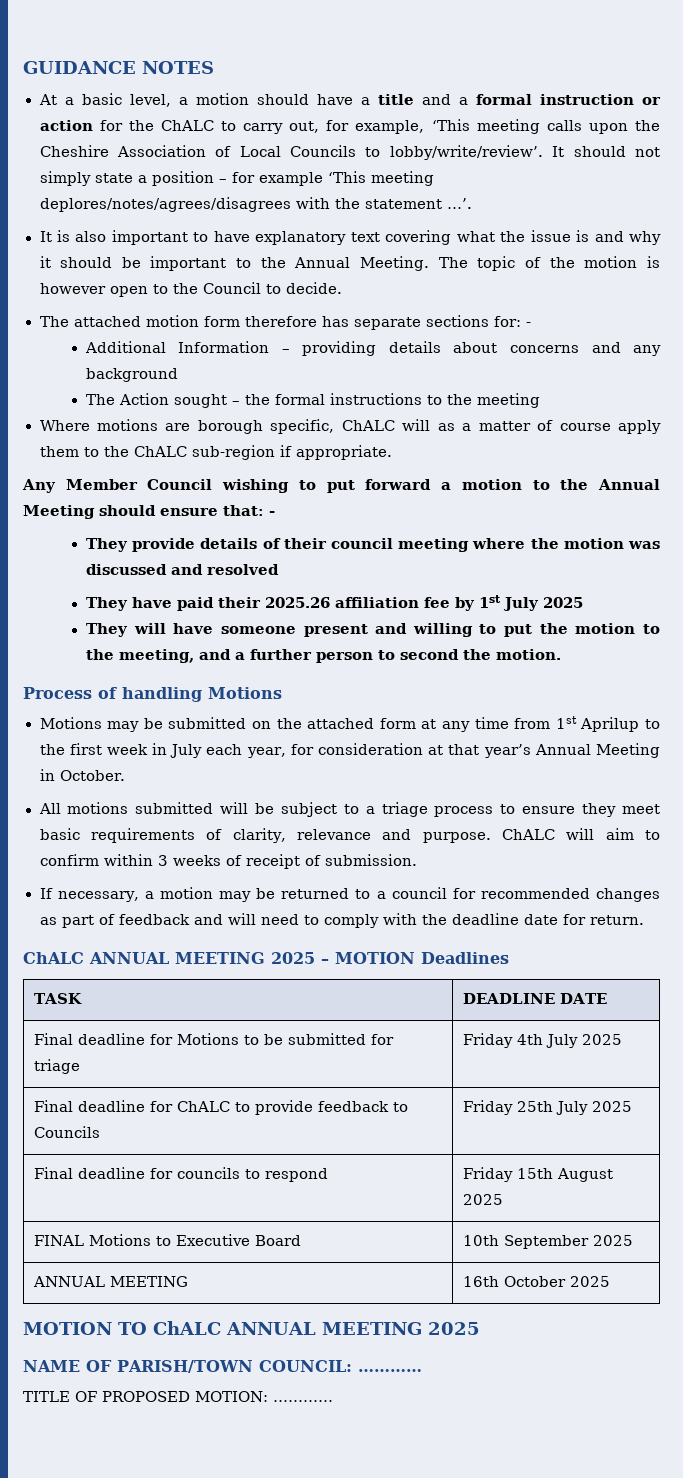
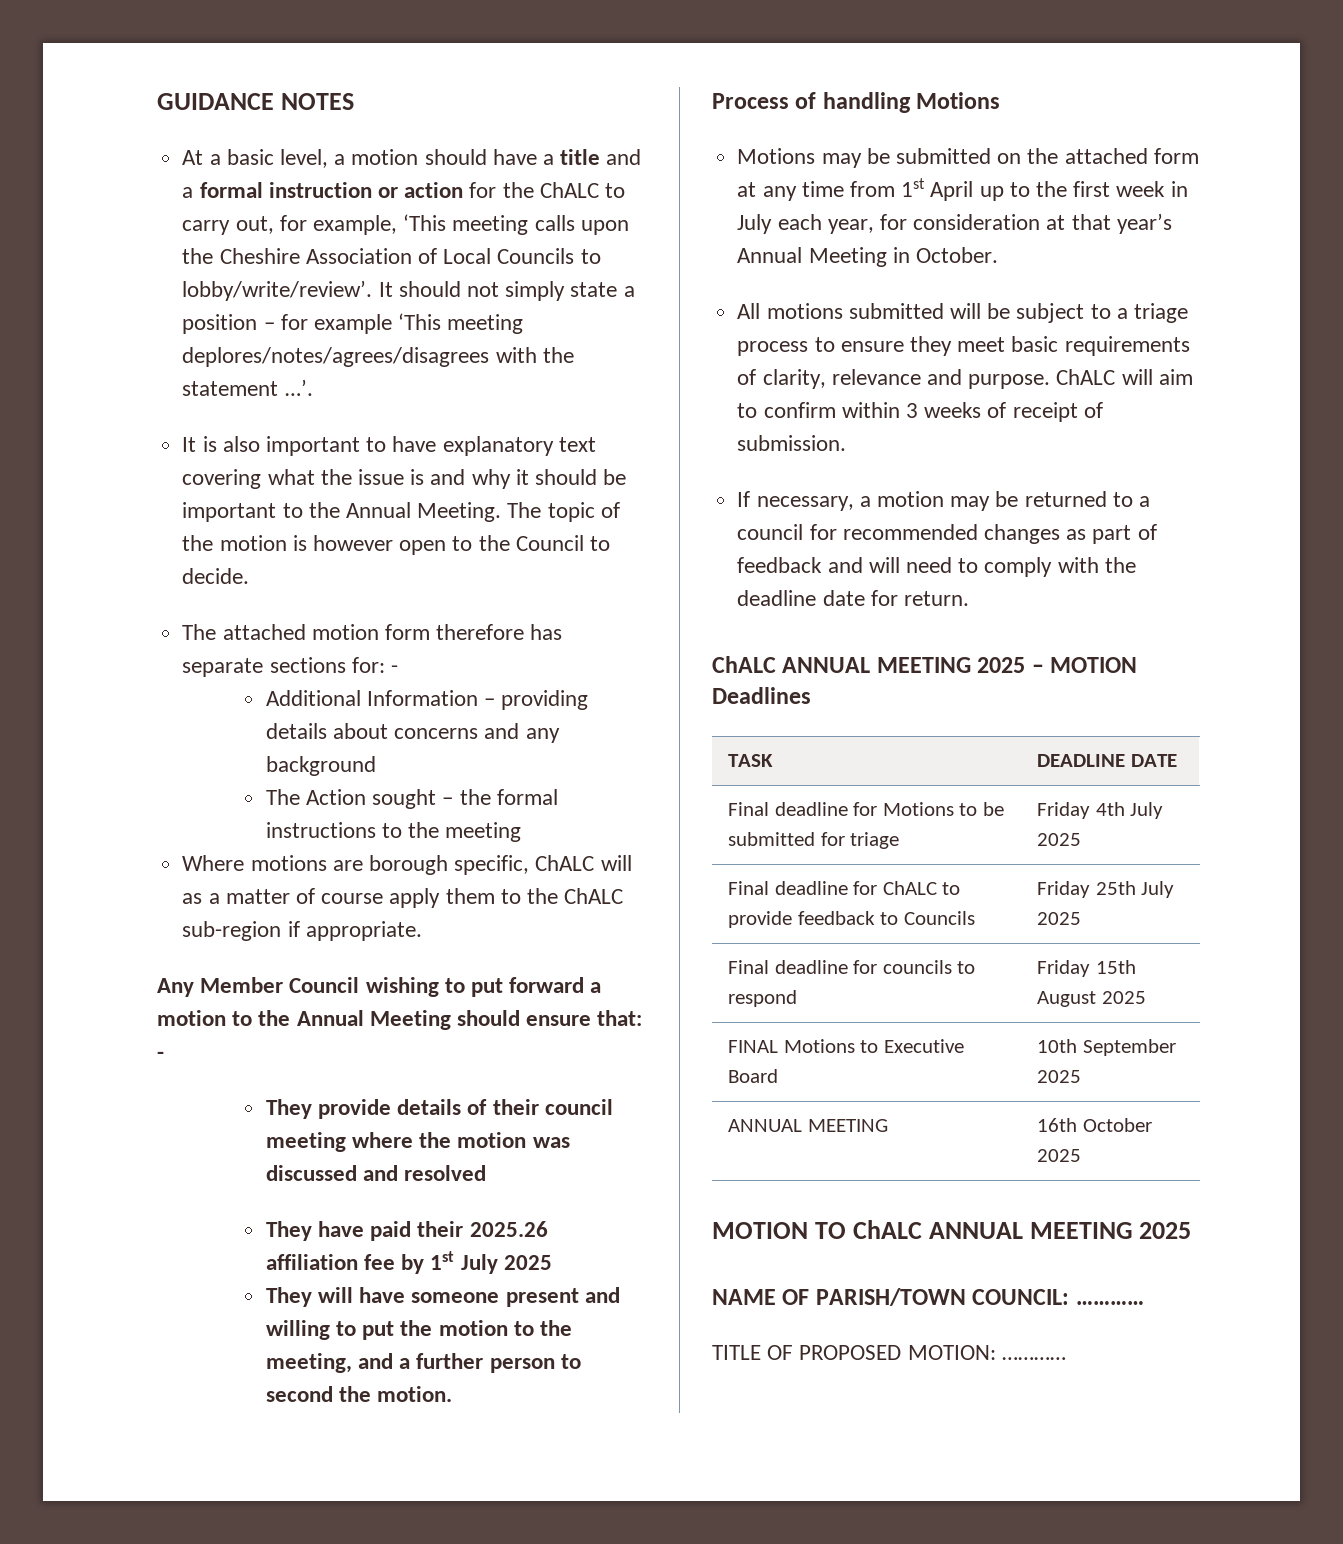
- Motions may be submitted on the attached form at any time from 1st Aprilup to the first week in July each year, for consideration at that year’s Annual Meeting in October.
+ Motions may be submitted on the attached form at any time from 1st April up to the first week in July each year, for consideration at that year’s Annual Meeting in October.

